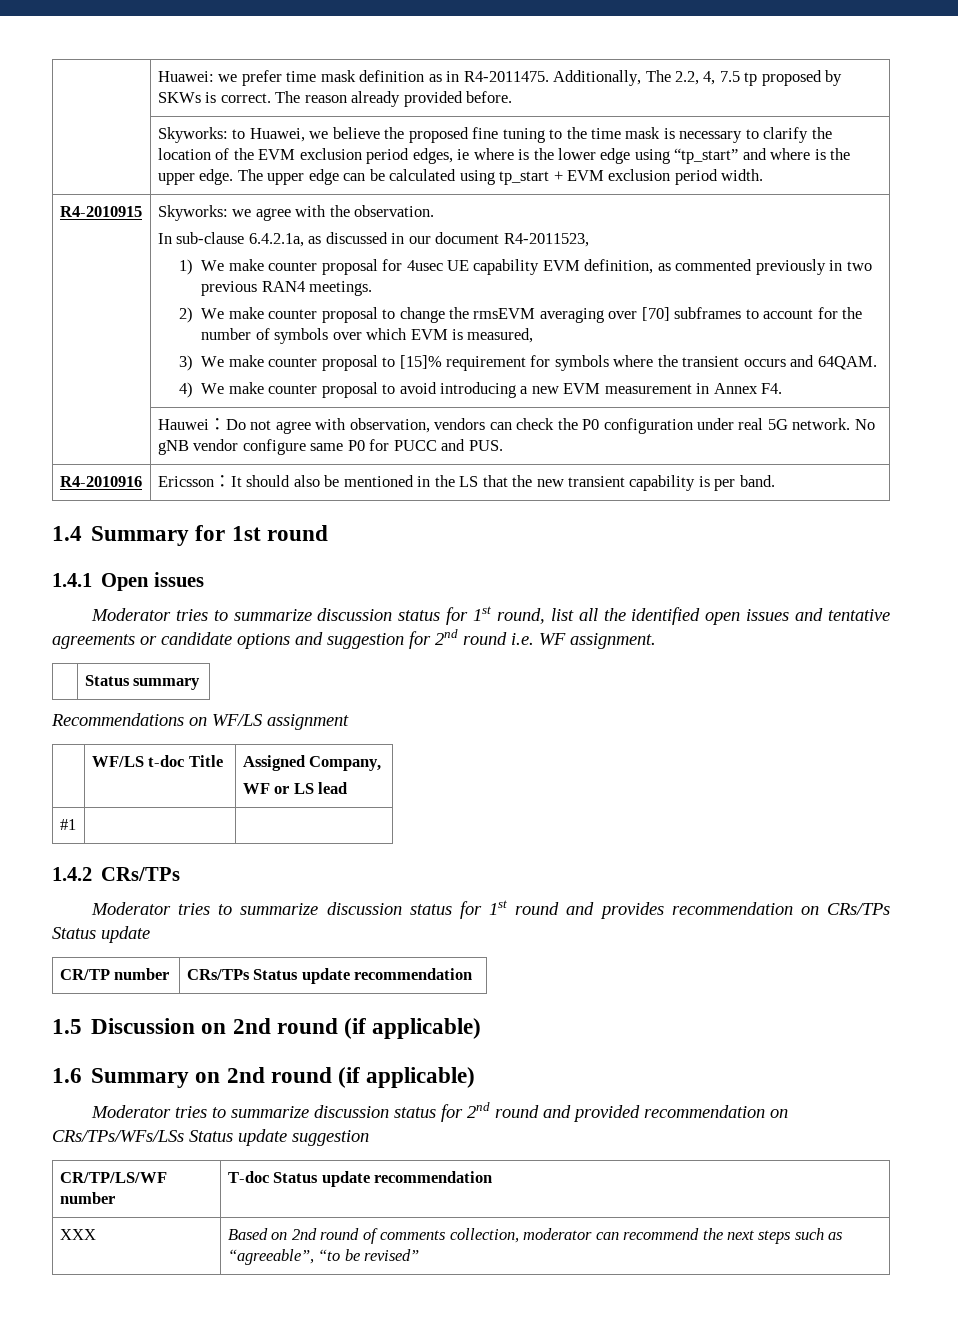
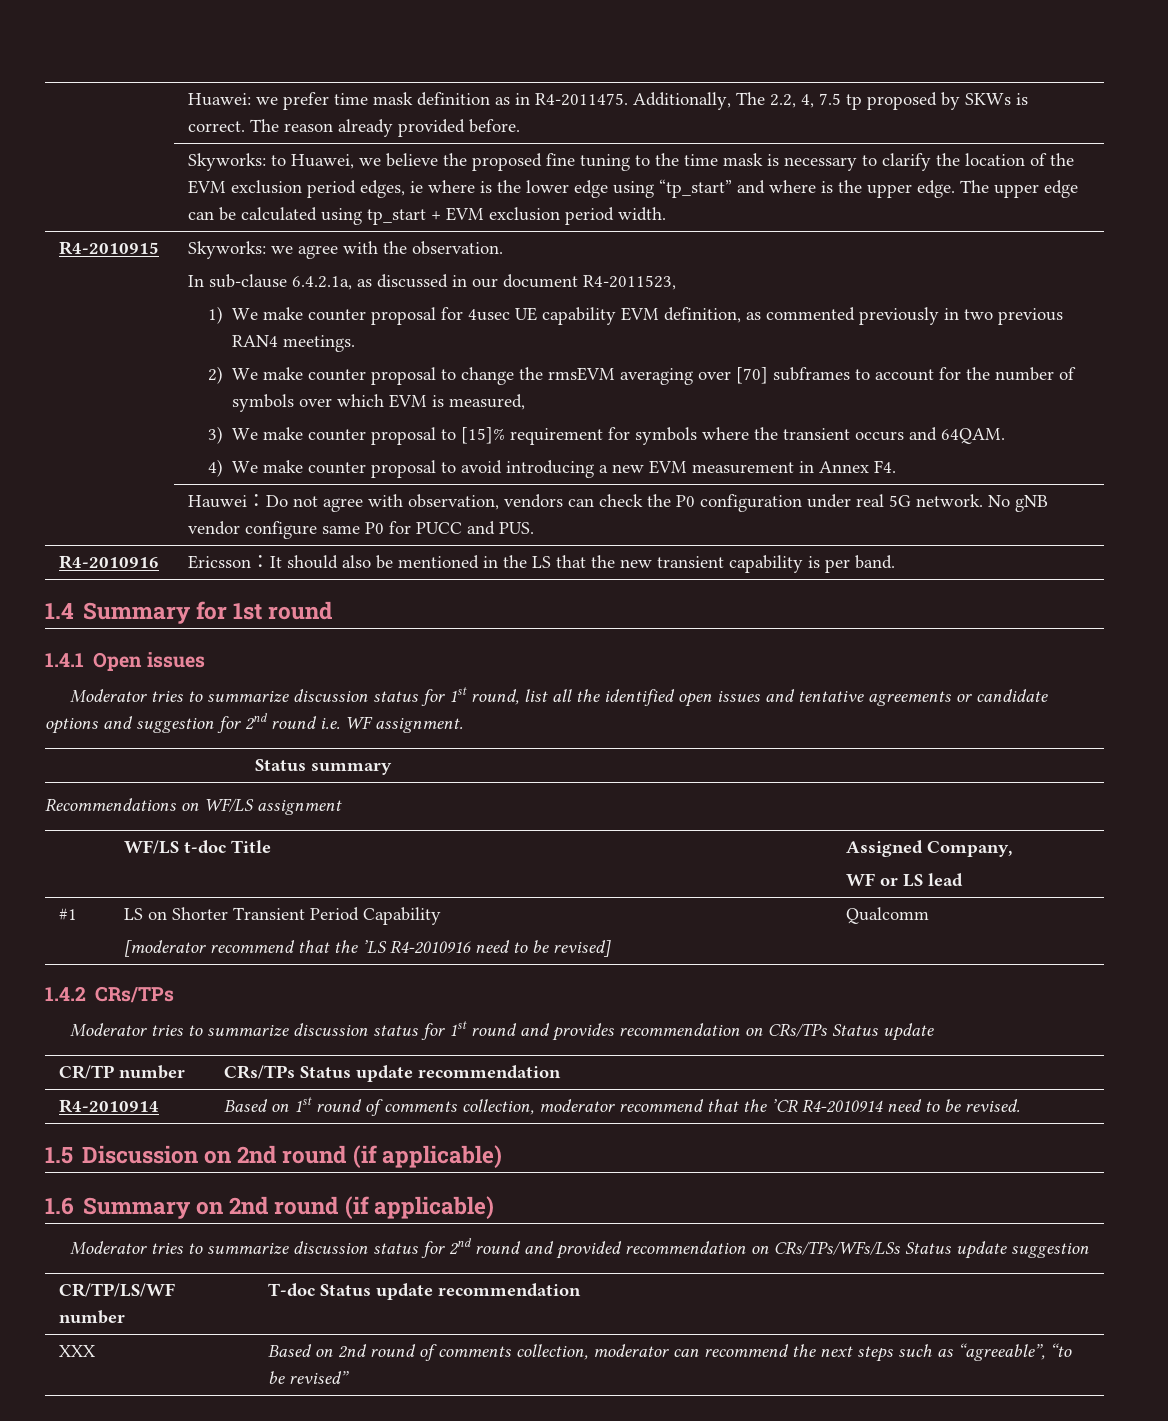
- #1 | |
+ #1 | LS on Shorter Transient Period Capability
+ [moderator recommend that the ’LS R4-2010916 need to be revised] | Qualcomm
+ R4-2010914 | Based on 1st round of comments collection, moderator recommend that the ’CR R4-2010914 need to be revised.

